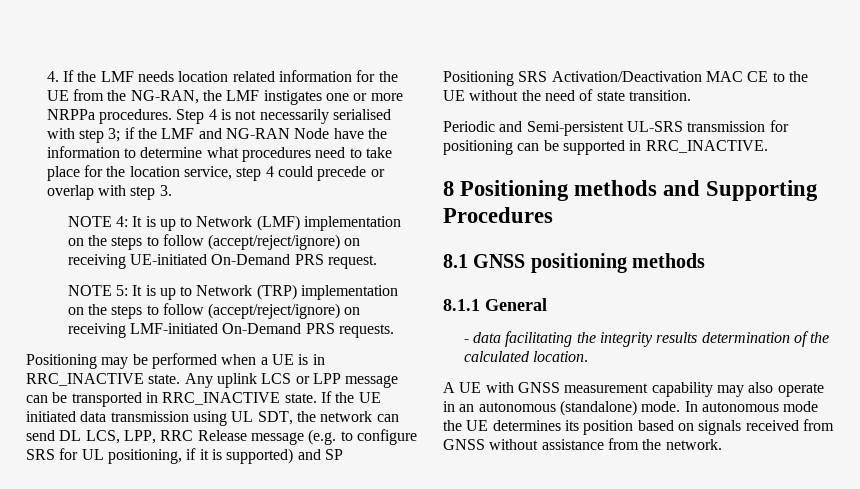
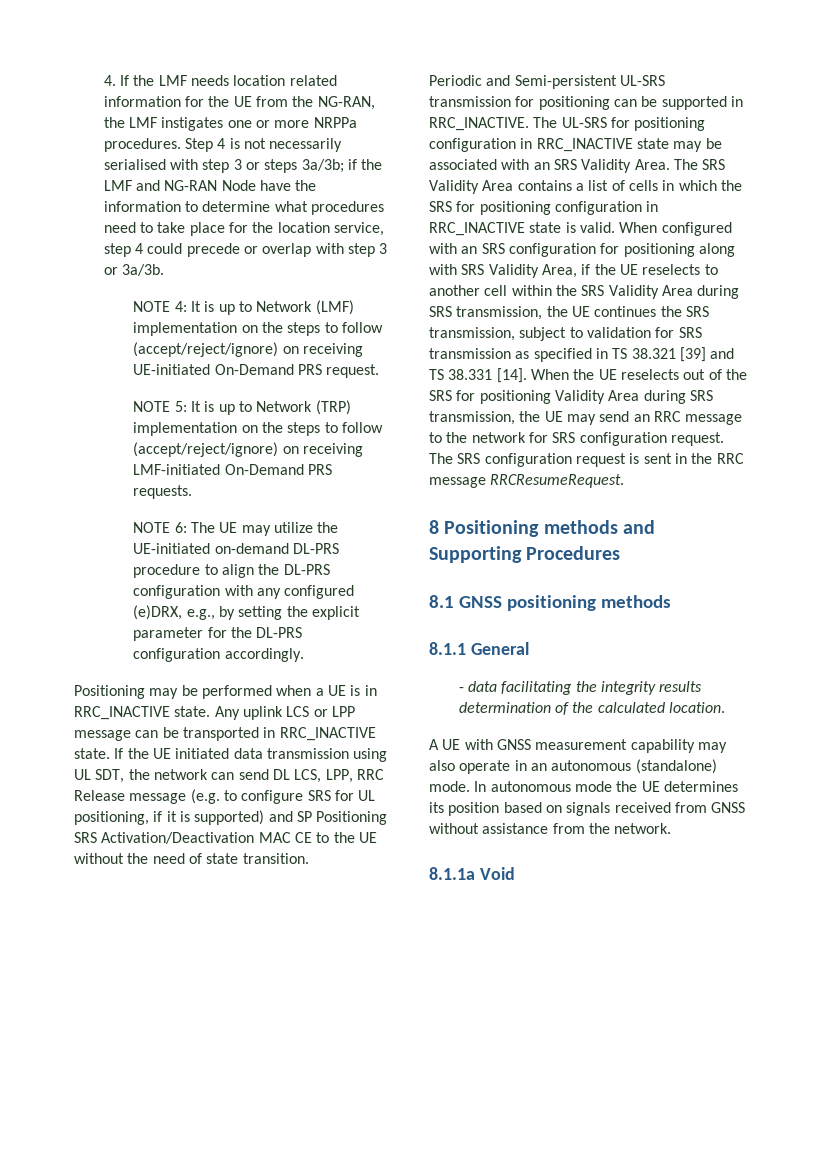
- Step 4 is not necessarily serialised with step 3; if the LMF and NG-RAN Node have the information to determine what procedures need to take place for the location service, step 4 could precede or overlap with step 3.
+ Step 4 is not necessarily serialised with step 3 or steps 3a/3b; if the LMF and NG-RAN Node have the information to determine what procedures need to take place for the location service, step 4 could precede or overlap with step 3 or 3a/3b.
+ NOTE 6: The UE may utilize the UE-initiated on-demand DL-PRS procedure to align the DL-PRS configuration with any configured (e)DRX, e.g., by setting the explicit parameter for the DL-PRS configuration accordingly.
+ The UL-SRS for positioning configuration in RRC_INACTIVE state may be associated with an SRS Validity Area. The SRS Validity Area contains a list of cells in which the SRS for positioning configuration in RRC_INACTIVE state is valid. When configured with an SRS configuration for positioning along with SRS Validity Area, if the UE reselects to another cell within the SRS Validity Area during SRS transmission, the UE continues the SRS transmission, subject to validation for SRS transmission as specified in TS 38.321 [39] and TS 38.331 [14]. When the UE reselects out of the SRS for positioning Validity Area during SRS transmission, the UE may send an RRC message to the network for SRS configuration request. The SRS configuration request is sent in the RRC message RRCResumeRequest.
+ 8.1.1a Void

